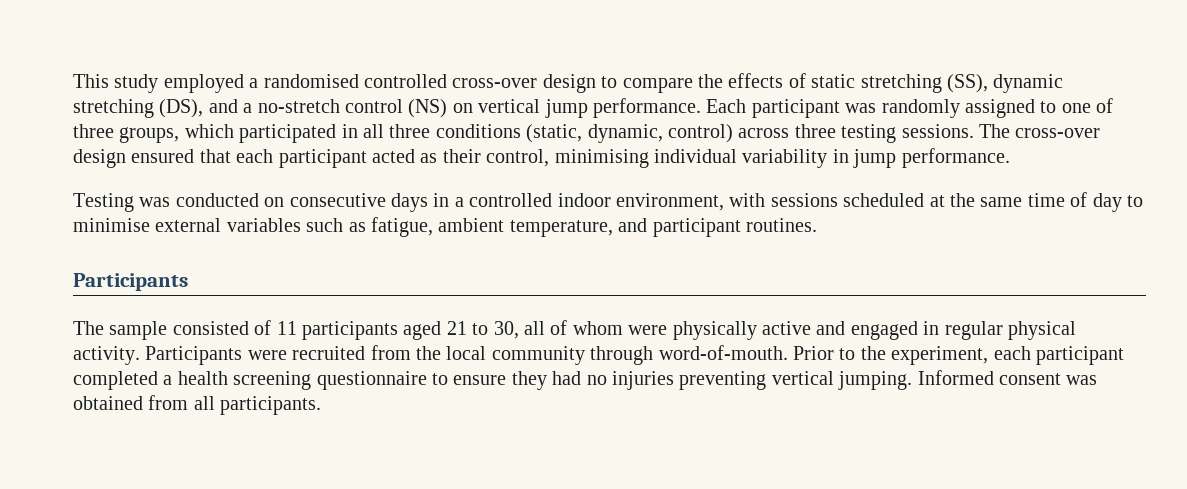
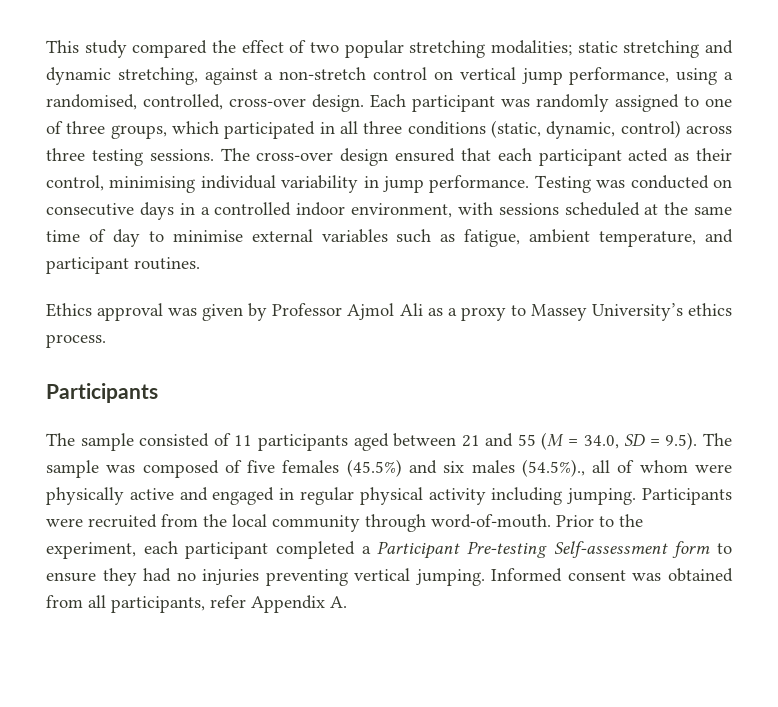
- This study employed a randomised controlled cross-over design to compare the effects of static stretching (SS), dynamic stretching (DS), and a no-stretch control (NS) on vertical jump performance.
+ This study compared the effect of two popular stretching modalities; static stretching and dynamic stretching, against a non-stretch control on vertical jump performance, using a randomised, controlled, cross-over design.
- The cross-over design ensured that each participant acted as their control, minimising individual variability in jump performance.
- Testing was conducted on consecutive days in a controlled indoor environment, with sessions scheduled at the same time of day to minimise external variables such as fatigue, ambient temperature, and participant routines.
+ The cross-over design ensured that each participant acted as their control, minimising individual variability in jump performance. Testing was conducted on consecutive days in a controlled indoor environment, with sessions scheduled at the same time of day to minimise external variables such as fatigue, ambient temperature, and participant routines.
+ Ethics approval was given by Professor Ajmol Ali as a proxy to Massey University’s ethics process.
- The sample consisted of 11 participants aged 21 to 30, all of whom were physically active and engaged in regular physical activity.
+ The sample consisted of 11 participants aged between 21 and 55 (M = 34.0, SD = 9.5). The sample was composed of five females (45.5%) and six males (54.5%)., all of whom were physically active and engaged in regular physical activity including jumping.
- Prior to the experiment, each participant completed a health screening questionnaire to ensure they had no injuries preventing vertical jumping.
+ Prior to the experiment, each participant completed a Participant Pre-testing Self-assessment form to ensure they had no injuries preventing vertical jumping.
- Informed consent was obtained from all participants.
+ Informed consent was obtained from all participants, refer Appendix A.

